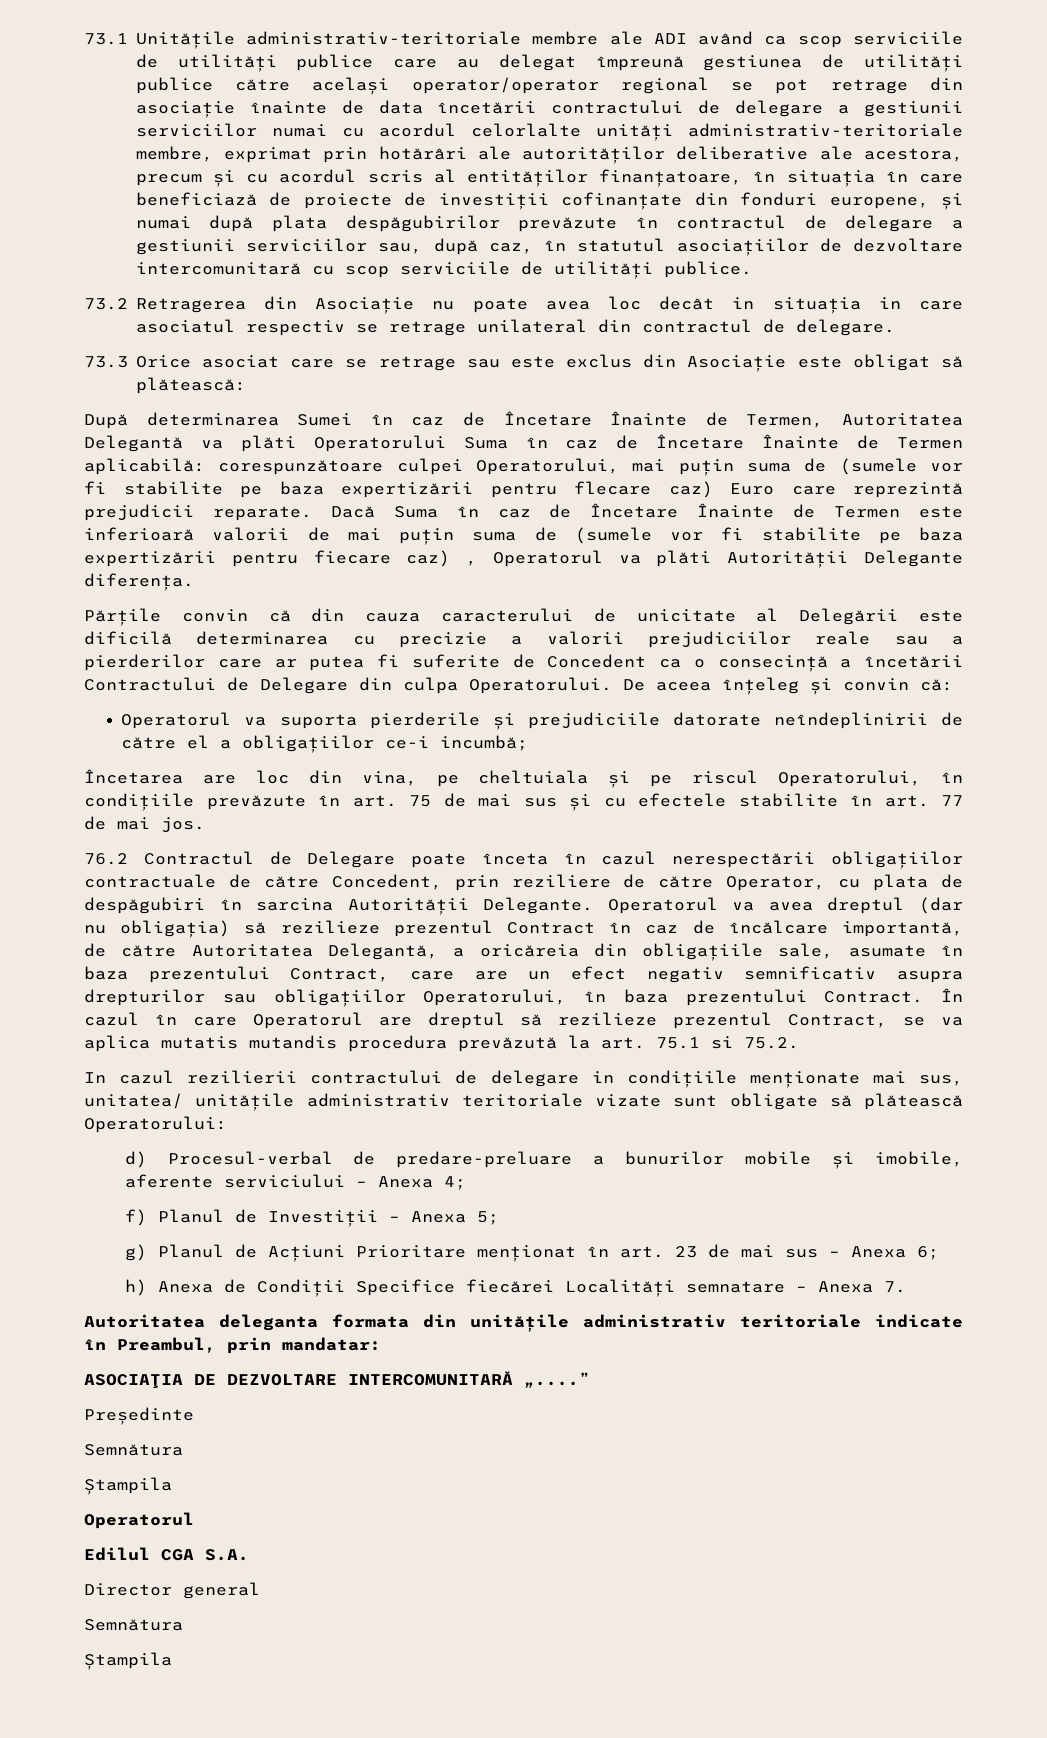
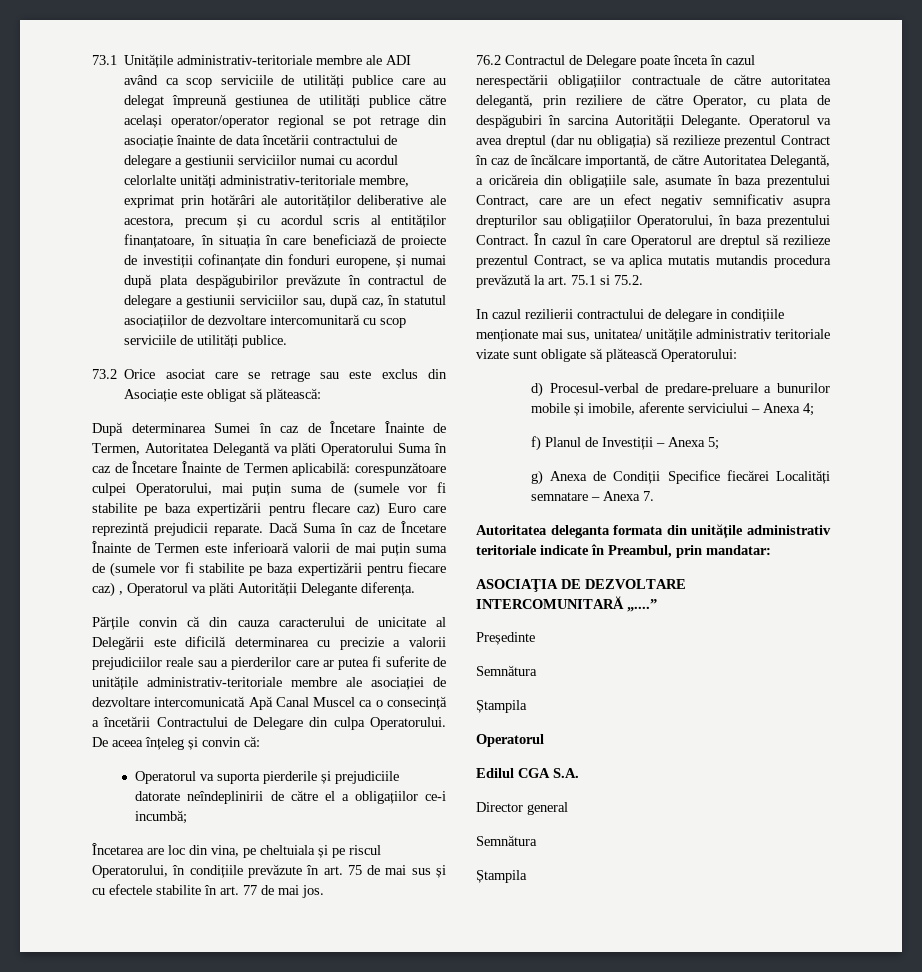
- 73.2 Retragerea din Asociație nu poate avea loc decât in situația in care asociatul respectiv se retrage unilateral din contractul de delegare.
- 73.3 Orice asociat care se retrage sau este exclus din Asociație este obligat să plătească:
+ 73.2 Orice asociat care se retrage sau este exclus din Asociație este obligat să plătească:
- Părțile convin că din cauza caracterului de unicitate al Delegării este dificilă determinarea cu precizie a valorii prejudiciilor reale sau a pierderilor care ar putea fi suferite de Concedent ca o consecință a încetării Contractului de Delegare din culpa Operatorului.
+ Părțile convin că din cauza caracterului de unicitate al Delegării este dificilă determinarea cu precizie a valorii prejudiciilor reale sau a pierderilor care ar putea fi suferite de unitățile administrativ-teritoriale membre ale asociației de dezvoltare intercomunicată Apă Canal Muscel ca o consecință a încetării Contractului de Delegare din culpa Operatorului.
- 76.2 Contractul de Delegare poate înceta în cazul nerespectării obligațiilor contractuale de către Concedent, prin reziliere de către Operator, cu plata de despăgubiri în sarcina Autorității Delegante.
+ 76.2 Contractul de Delegare poate înceta în cazul nerespectării obligațiilor contractuale de către autoritatea delegantă, prin reziliere de către Operator, cu plata de despăgubiri în sarcina Autorității Delegante.
- g) Planul de Acțiuni Prioritare menționat în art. 23 de mai sus – Anexa 6;
- h) Anexa de Condiții Specifice fiecărei Localități semnatare – Anexa 7.
+ g) Anexa de Condiții Specifice fiecărei Localități semnatare – Anexa 7.

